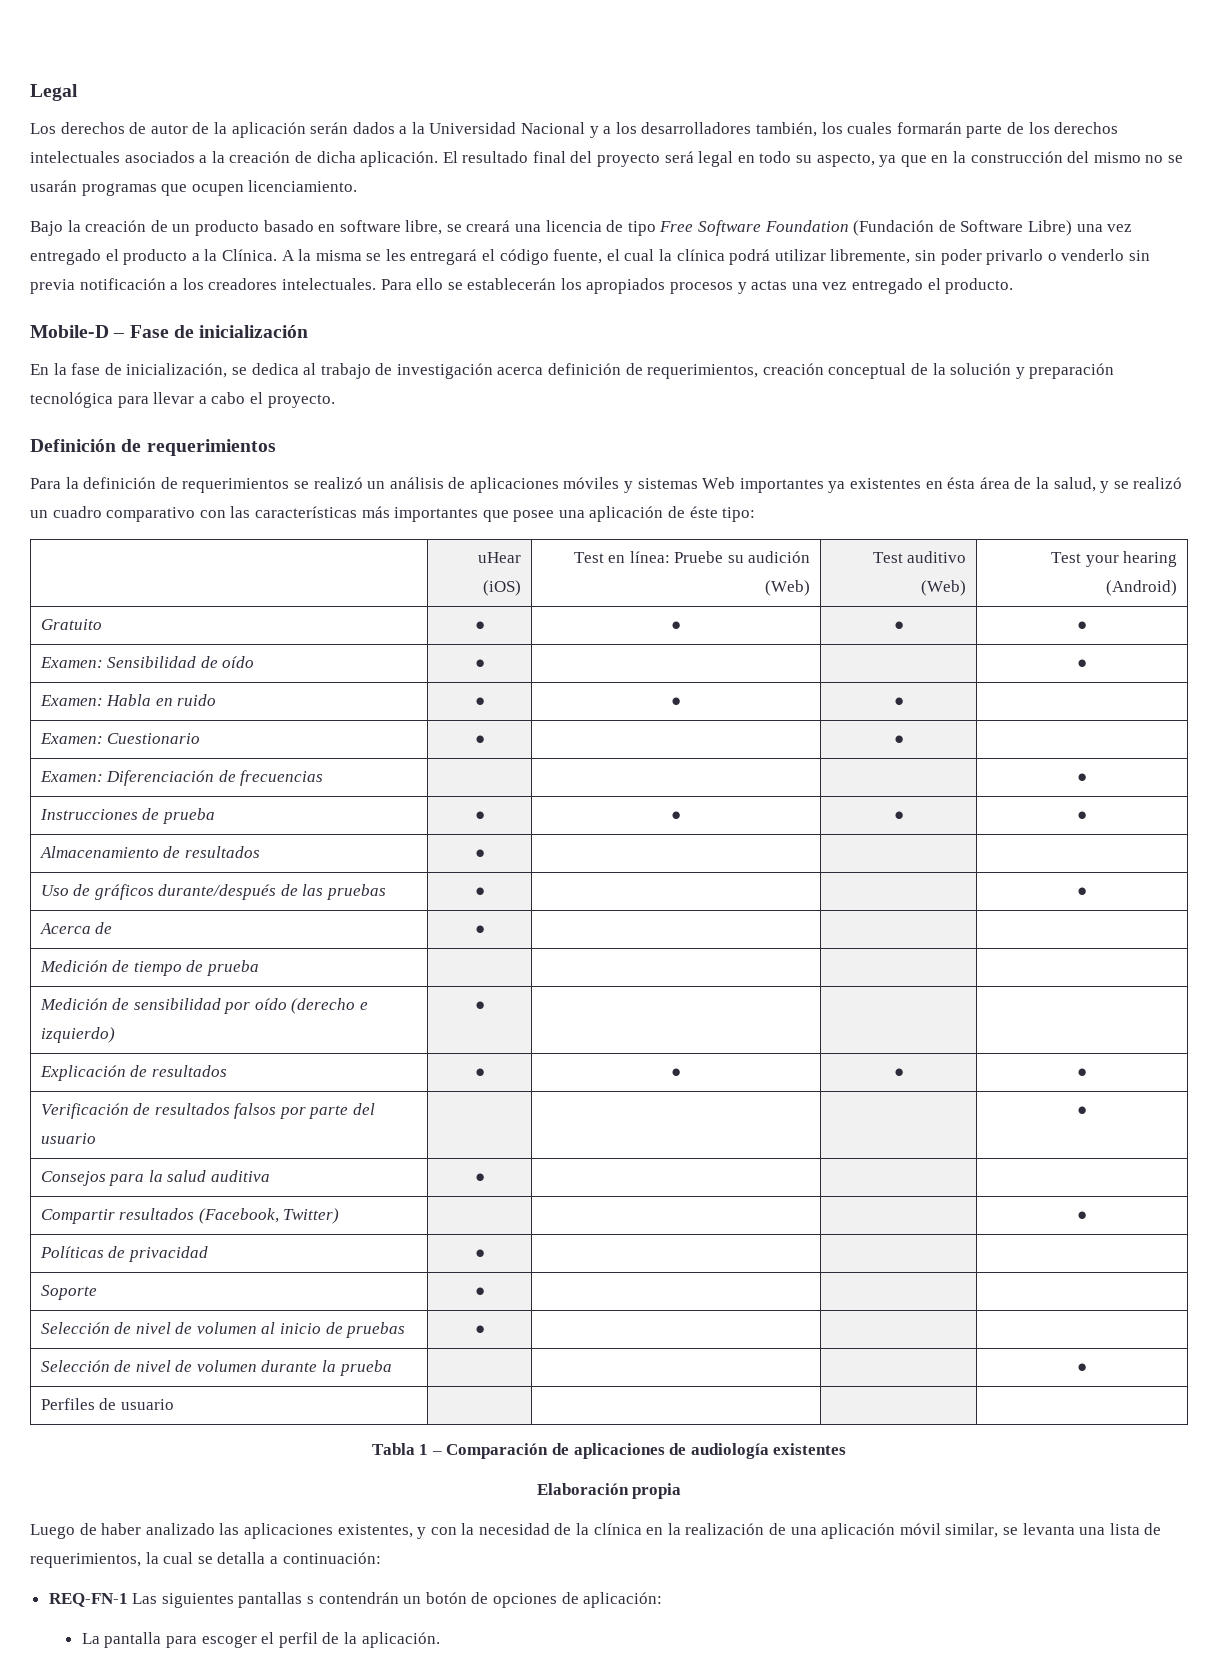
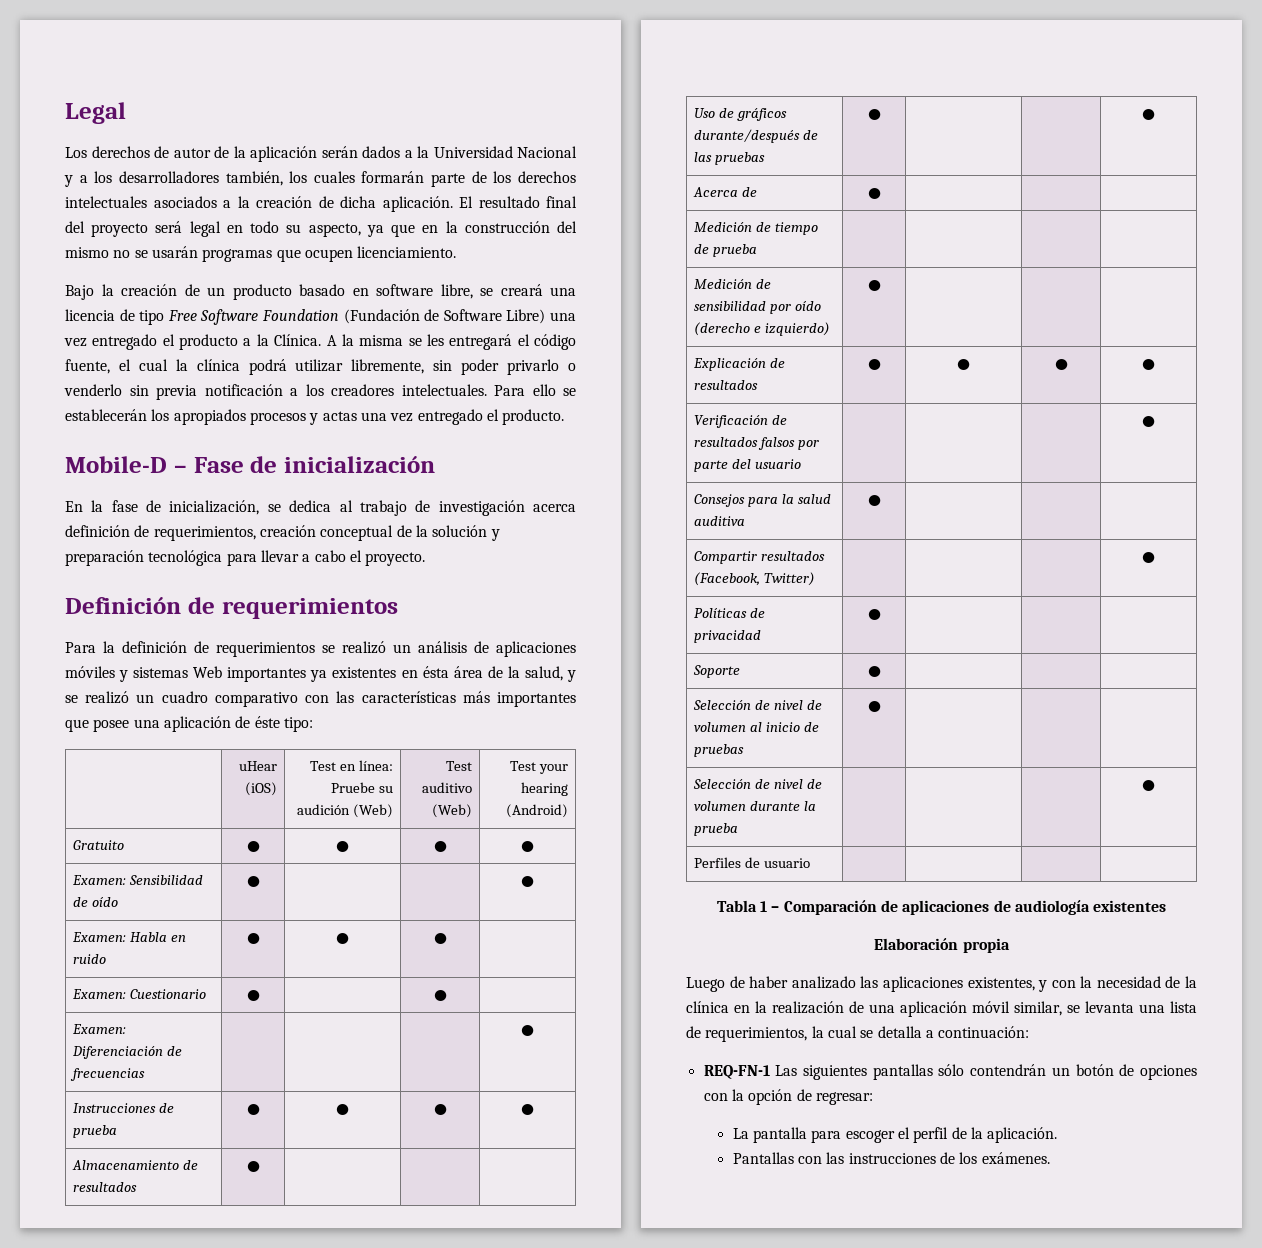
- REQ-FN-1 Las siguientes pantallas s contendrán un botón de opciones de aplicación:
+ REQ-FN-1 Las siguientes pantallas sólo contendrán un botón de opciones con la opción de regresar:
+ Pantallas con las instrucciones de los exámenes.

